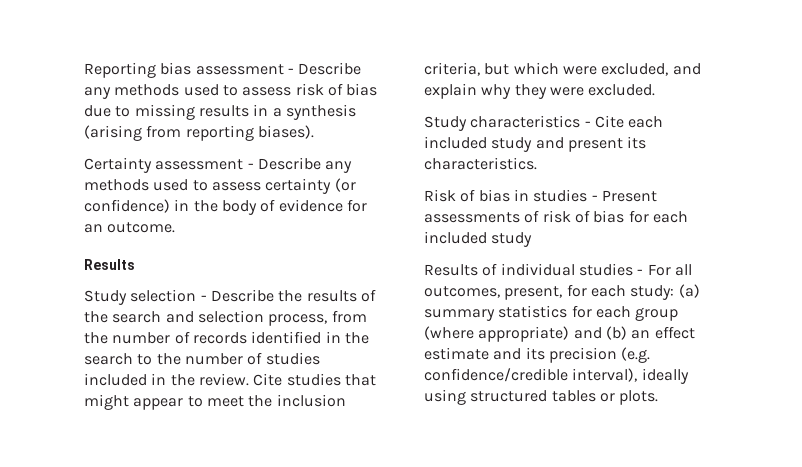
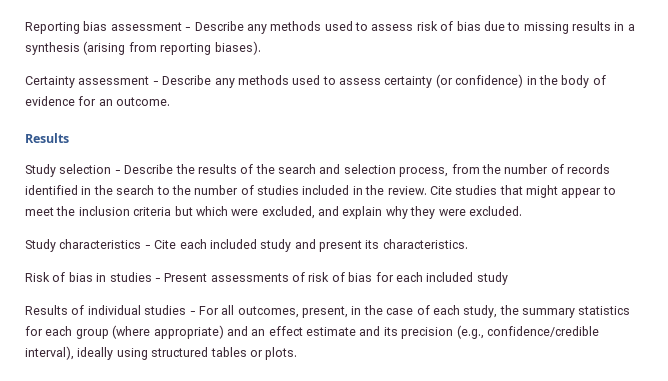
- Cite studies that might appear to meet the inclusion criteria, but which were excluded, and explain why they were excluded.
+ Cite studies that might appear to meet the inclusion criteria but which were excluded, and explain why they were excluded.
- Results of individual studies - For all outcomes, present, for each study: (a) summary statistics for each group (where appropriate) and (b) an effect estimate and its precision (e.g. confidence/credible interval), ideally using structured tables or plots.
+ Results of individual studies - For all outcomes, present, in the case of each study, the summary statistics for each group (where appropriate) and an effect estimate and its precision (e.g., confidence/credible interval), ideally using structured tables or plots.

